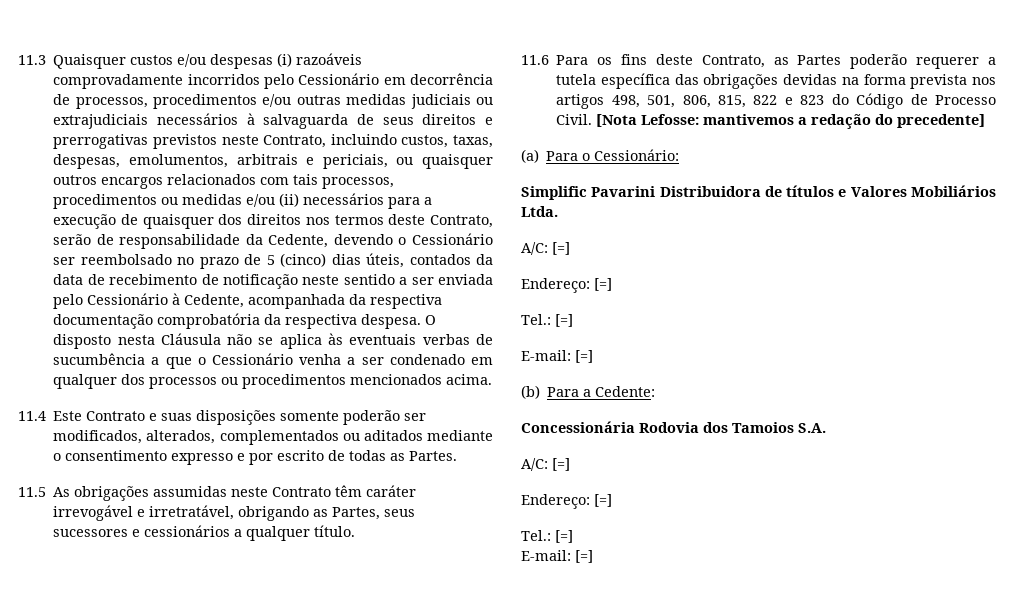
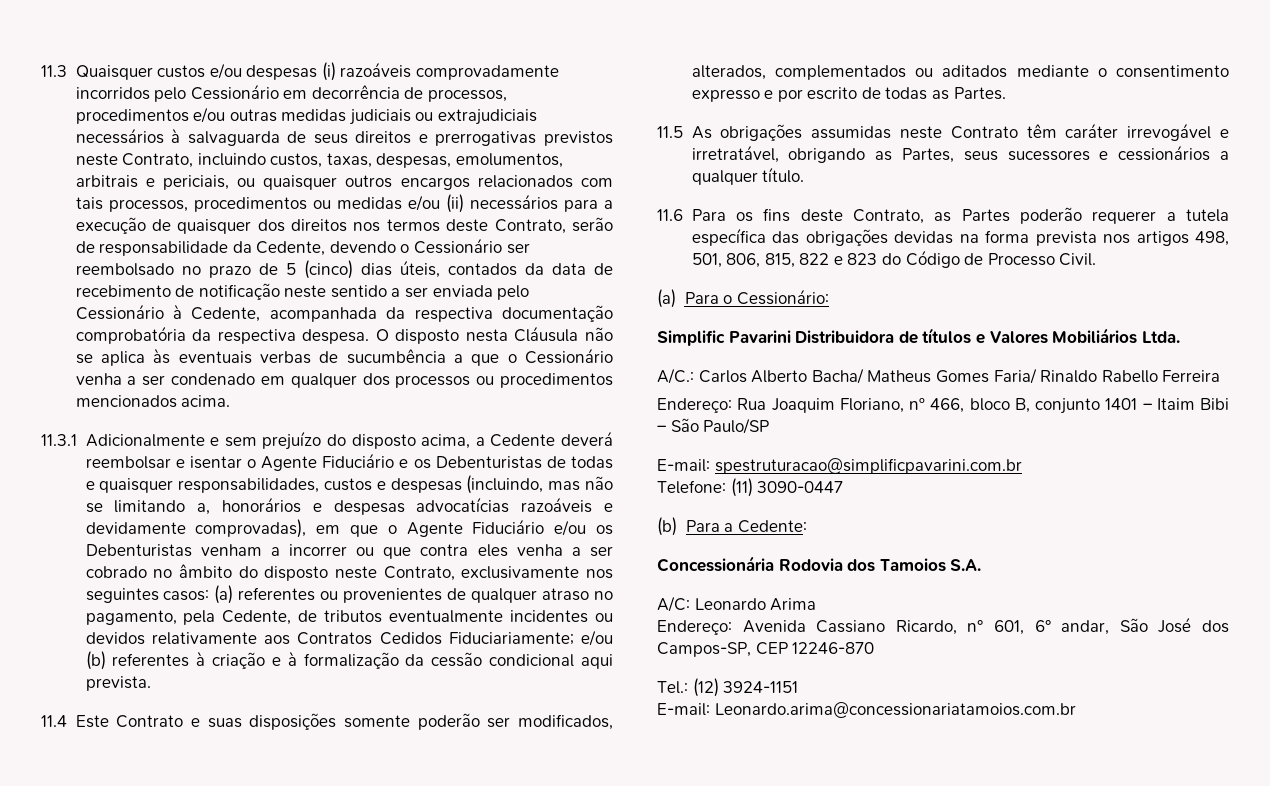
+ 11.3.1 Adicionalmente e sem prejuízo do disposto acima, a Cedente deverá reembolsar e isentar o Agente Fiduciário e os Debenturistas de todas e quaisquer responsabilidades, custos e despesas (incluindo, mas não se limitando a, honorários e despesas advocatícias razoáveis e devidamente comprovadas), em que o Agente Fiduciário e/ou os Debenturistas venham a incorrer ou que contra eles venha a ser cobrado no âmbito do disposto neste Contrato, exclusivamente nos seguintes casos: (a) referentes ou provenientes de qualquer atraso no pagamento, pela Cedente, de tributos eventualmente incidentes ou devidos relativamente aos Contratos Cedidos Fiduciariamente; e/ou (b) referentes à criação e à formalização da cessão condicional aqui prevista.
- [Nota Lefosse: mantivemos a redação do precedente]
  Simplific Pavarini Distribuidora de títulos e Valores Mobiliários Ltda.
- A/C: [=]
- Endereço: [=]
- Tel.: [=]
- E-mail: [=]
+ A/C.: Carlos Alberto Bacha/ Matheus Gomes Faria/ Rinaldo Rabello Ferreira
+ Endereço: Rua Joaquim Floriano, nº 466, bloco B, conjunto 1401 – Itaim Bibi – São Paulo/SP
+ E-mail: spestruturacao@simplificpavarini.com.br
+ Telefone: (11) 3090-0447
  Concessionária Rodovia dos Tamoios S.A.
- A/C: [=]
- Endereço: [=]
- Tel.: [=]
- E-mail: [=]
+ A/C: Leonardo Arima
+ Endereço: Avenida Cassiano Ricardo, n° 601, 6° andar, São José dos Campos-SP, CEP 12246-870
+ Tel.: (12) 3924-1151
+ E-mail: Leonardo.arima@concessionariatamoios.com.br

